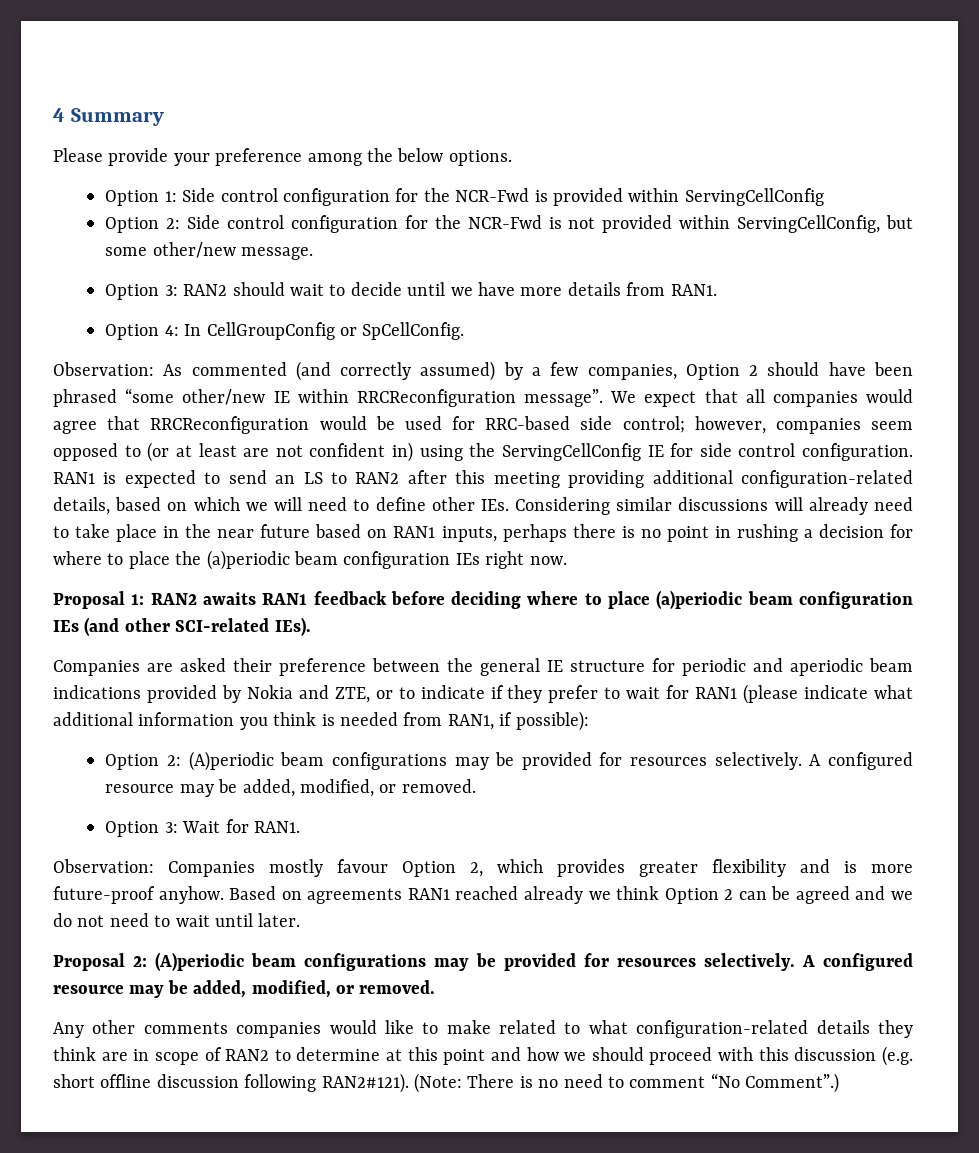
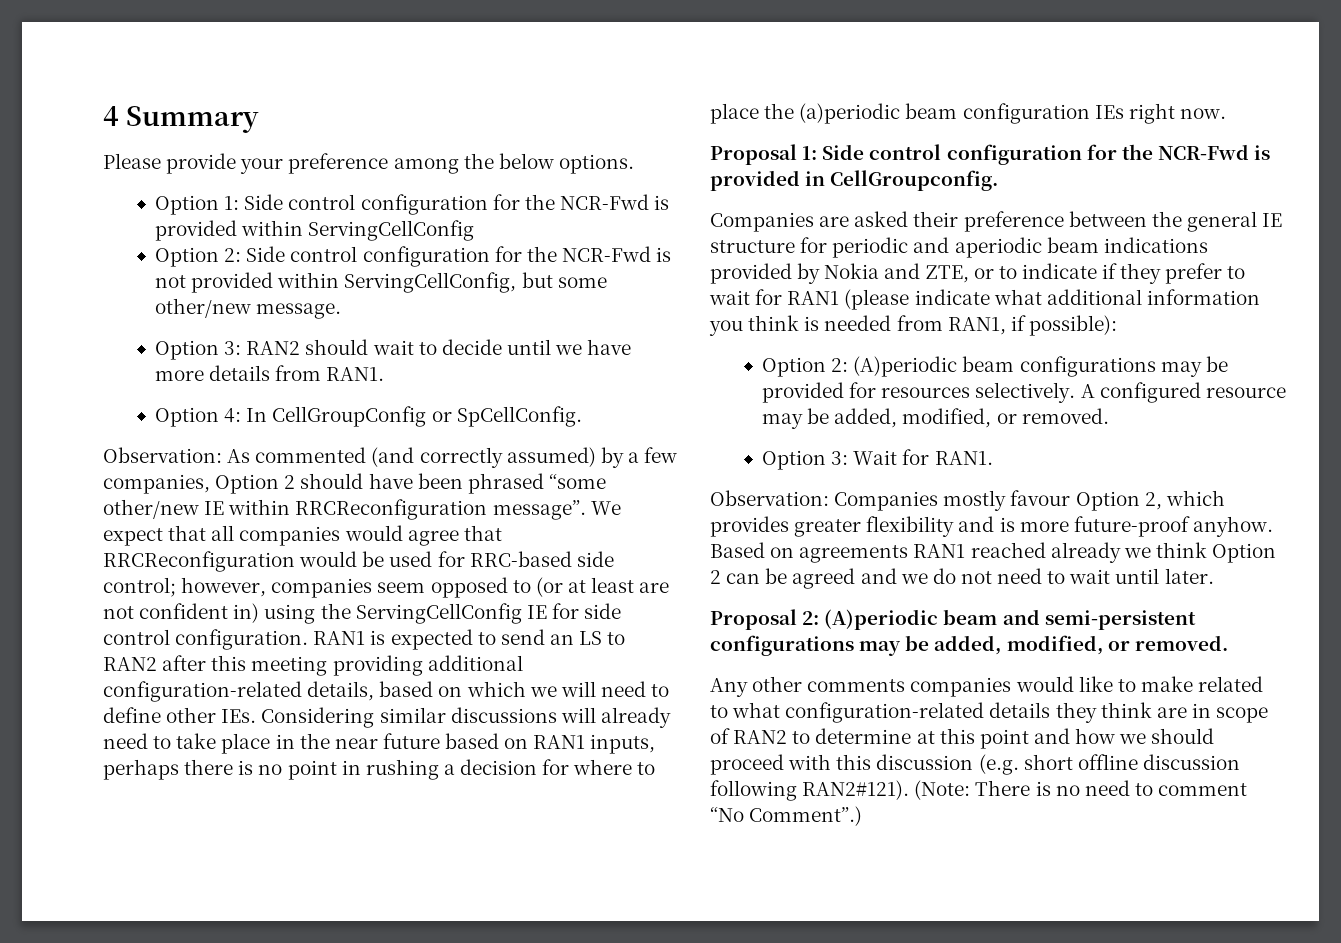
- Proposal 1: RAN2 awaits RAN1 feedback before deciding where to place (a)periodic beam configuration IEs (and other SCI-related IEs).
+ Proposal 1: Side control configuration for the NCR-Fwd is provided in CellGroupconfig.
- Proposal 2: (A)periodic beam configurations may be provided for resources selectively. A configured resource may be added, modified, or removed.
+ Proposal 2: (A)periodic beam and semi-persistent configurations may be added, modified, or removed.

